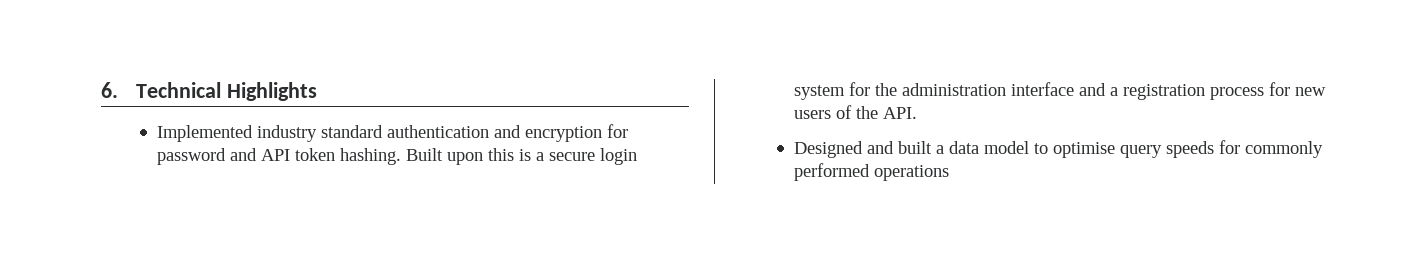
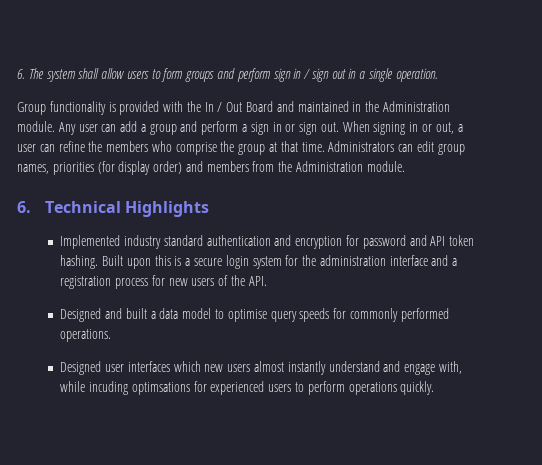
+ 6. The system shall allow users to form groups and perform sign in / sign out in a single operation.
+ Group functionality is provided with the In / Out Board and maintained in the Administration module. Any user can add a group and perform a sign in or sign out. When signing in or out, a user can refine the members who comprise the group at that time. Administrators can edit group names, priorities (for display order) and members from the Administration module.
- Designed and built a data model to optimise query speeds for commonly performed operations
+ Designed and built a data model to optimise query speeds for commonly performed operations.
+ Designed user interfaces which new users almost instantly understand and engage with, while incuding optimsations for experienced users to perform operations quickly.

